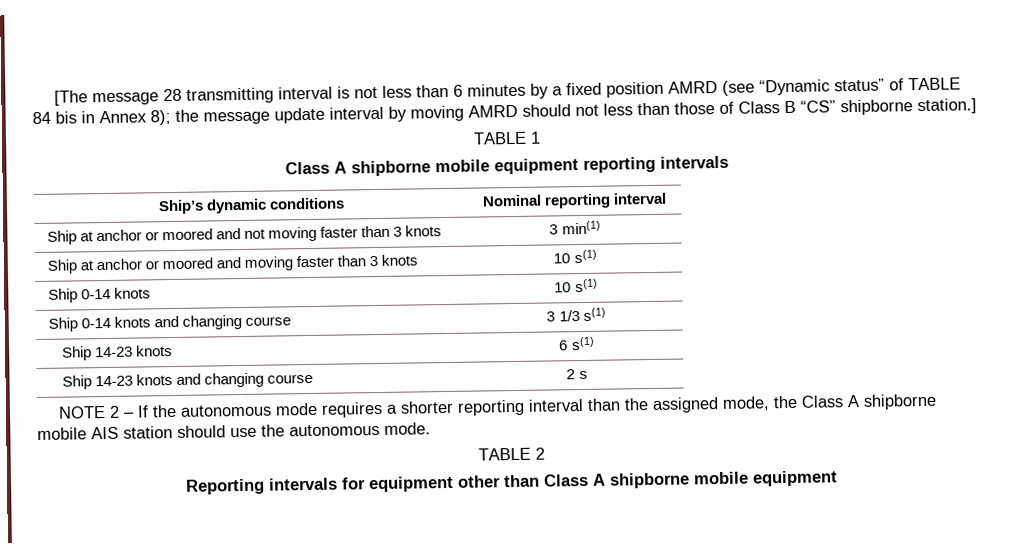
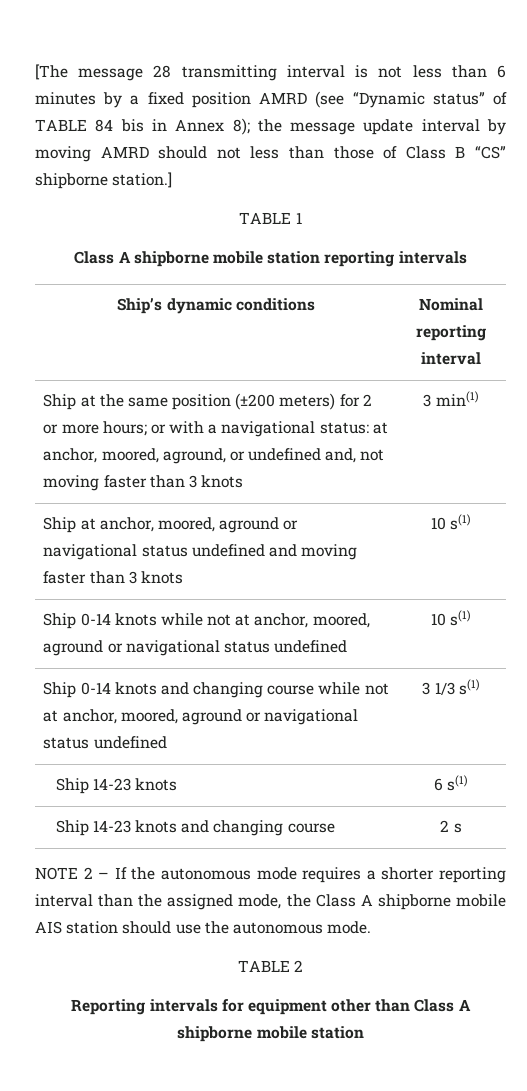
- Class A shipborne mobile equipment reporting intervals
+ Class A shipborne mobile station reporting intervals
- Ship at anchor or moored and not moving faster than 3 knots | 3 min(1)
+ Ship at the same position (±200 meters) for 2 or more hours; or with a navigational status: at anchor, moored, aground, or undefined and, not moving faster than 3 knots | 3 min(1)
- Ship at anchor or moored and moving faster than 3 knots | 10 s(1)
+ Ship at anchor, moored, aground or navigational status undefined and moving faster than 3 knots | 10 s(1)
- Ship 0-14 knots | 10 s(1)
+ Ship 0-14 knots while not at anchor, moored, aground or navigational status undefined | 10 s(1)
- Ship 0-14 knots and changing course | 3 1/3 s(1)
+ Ship 0-14 knots and changing course while not at anchor, moored, aground or navigational status undefined | 3 1/3 s(1)
- Reporting intervals for equipment other than Class A shipborne mobile equipment
+ Reporting intervals for equipment other than Class A shipborne mobile station

